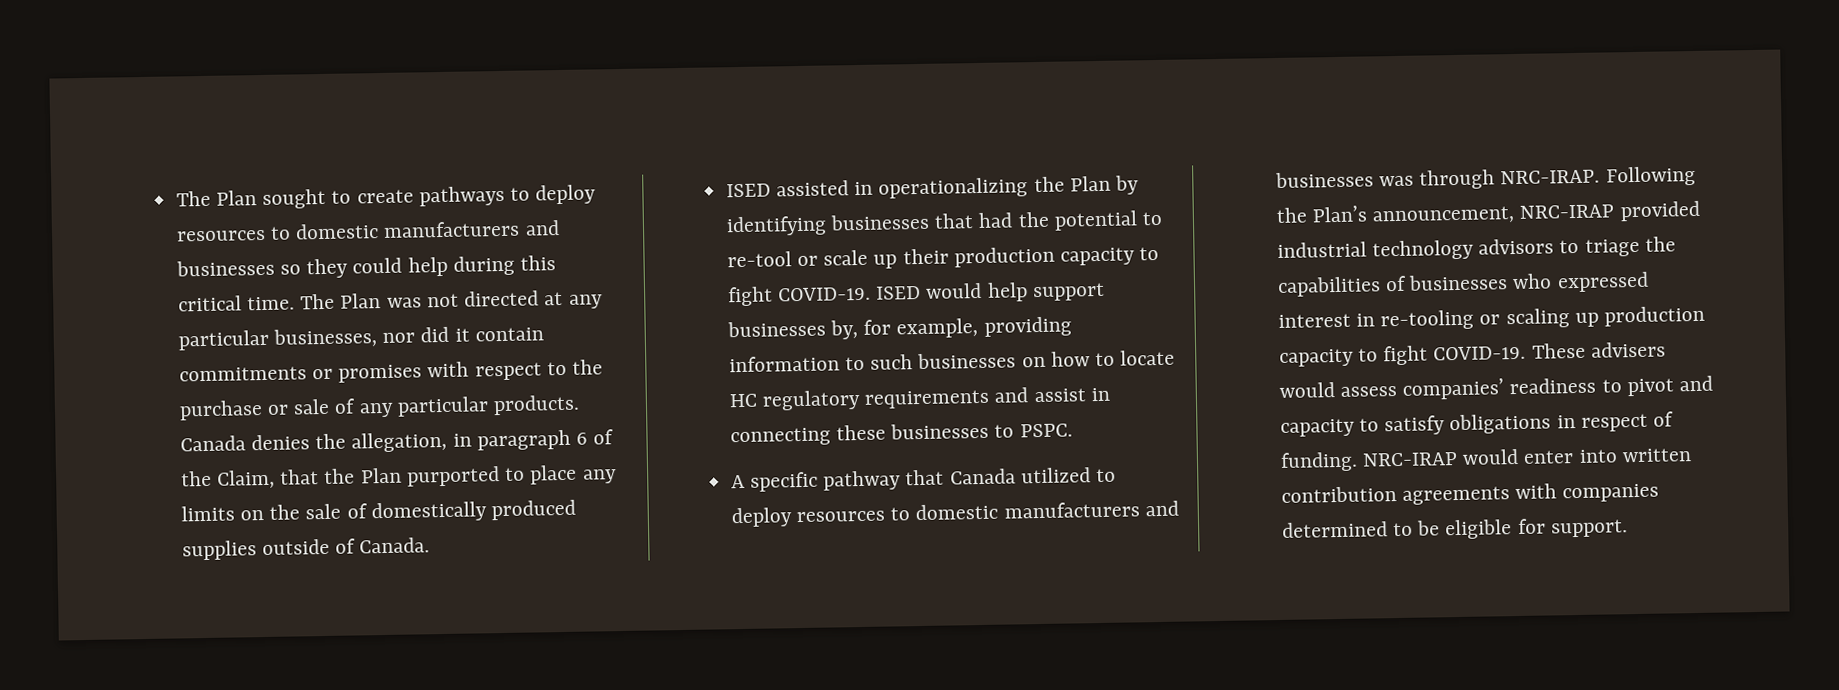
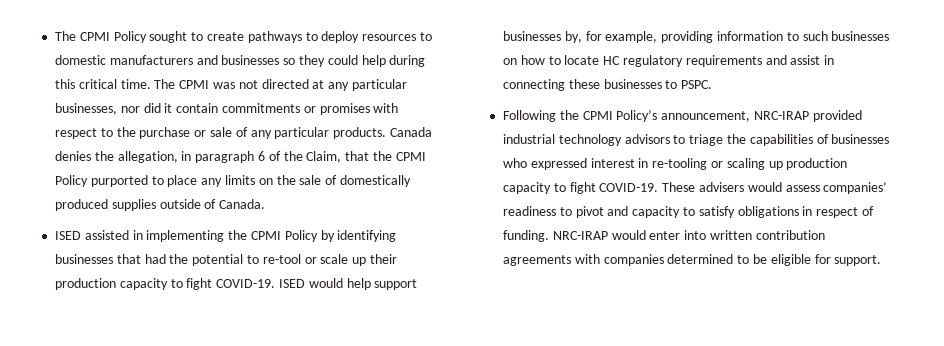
- The Plan sought to create pathways to deploy resources to domestic manufacturers and businesses so they could help during this critical time.
+ The CPMI Policy sought to create pathways to deploy resources to domestic manufacturers and businesses so they could help during this critical time.
- The Plan was not directed at any particular businesses, nor did it contain commitments or promises with respect to the purchase or sale of any particular products.
+ The CPMI was not directed at any particular businesses, nor did it contain commitments or promises with respect to the purchase or sale of any particular products.
- Canada denies the allegation, in paragraph 6 of the Claim, that the Plan purported to place any limits on the sale of domestically produced supplies outside of Canada.
+ Canada denies the allegation, in paragraph 6 of the Claim, that the CPMI Policy purported to place any limits on the sale of domestically produced supplies outside of Canada.
- ISED assisted in operationalizing the Plan by identifying businesses that had the potential to re-tool or scale up their production capacity to fight COVID-19.
+ ISED assisted in implementing the CPMI Policy by identifying businesses that had the potential to re-tool or scale up their production capacity to fight COVID-19.
- A specific pathway that Canada utilized to deploy resources to domestic manufacturers and businesses was through NRC-IRAP. Following the Plan’s announcement, NRC-IRAP provided industrial technology advisors to triage the capabilities of businesses who expressed interest in re-tooling or scaling up production capacity to fight COVID-19.
+ Following the CPMI Policy’s announcement, NRC-IRAP provided industrial technology advisors to triage the capabilities of businesses who expressed interest in re-tooling or scaling up production capacity to fight COVID-19.

